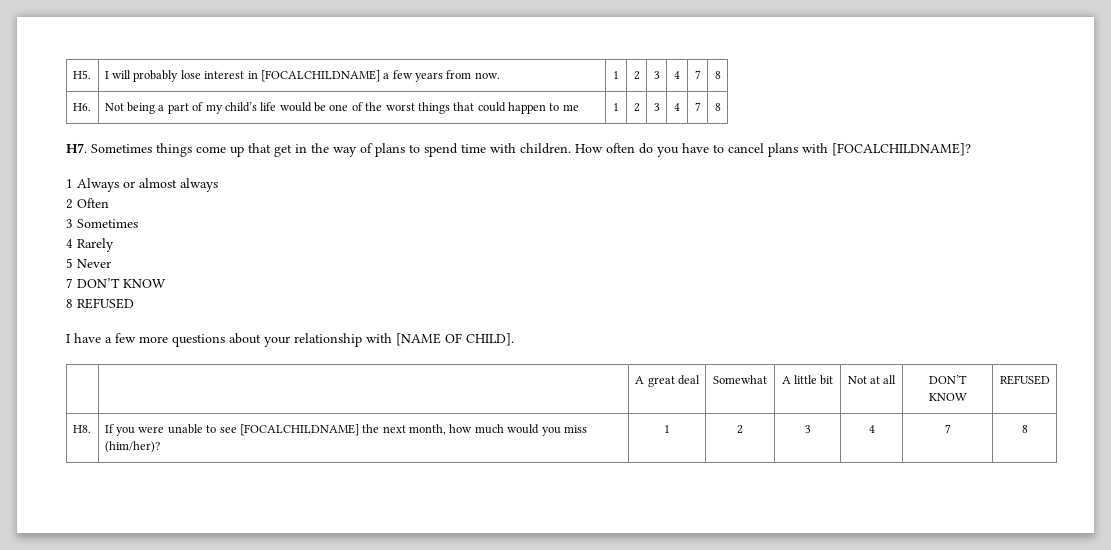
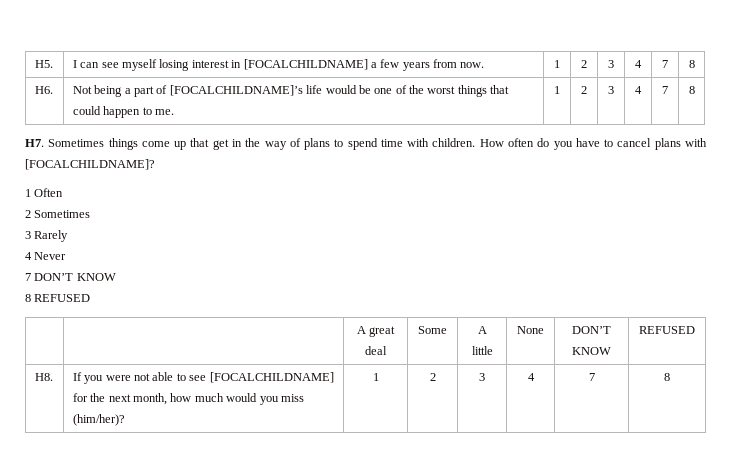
- H5. | I will probably lose interest in [FOCALCHILDNAME] a few years from now. | 1 | 2 | 3 | 4 | 7 | 8
+ H5. | I can see myself losing interest in [FOCALCHILDNAME] a few years from now. | 1 | 2 | 3 | 4 | 7 | 8
- H6. | Not being a part of my child’s life would be one of the worst things that could happen to me | 1 | 2 | 3 | 4 | 7 | 8
+ H6. | Not being a part of [FOCALCHILDNAME]’s life would be one of the worst things that could happen to me. | 1 | 2 | 3 | 4 | 7 | 8
- 1 Always or almost always
- 2 Often
- 3 Sometimes
- 4 Rarely
- 5 Never
+ 1 Often
+ 2 Sometimes
+ 3 Rarely
+ 4 Never
- I have a few more questions about your relationship with [NAME OF CHILD].
- | | A great deal | Somewhat | A little bit | Not at all | DON’T KNOW | REFUSED
+ | | A great deal | Some | A little | None | DON’T KNOW | REFUSED
- H8. | If you were unable to see [FOCALCHILDNAME] the next month, how much would you miss (him/her)? | 1 | 2 | 3 | 4 | 7 | 8
+ H8. | If you were not able to see [FOCALCHILDNAME] for the next month, how much would you miss (him/her)? | 1 | 2 | 3 | 4 | 7 | 8

